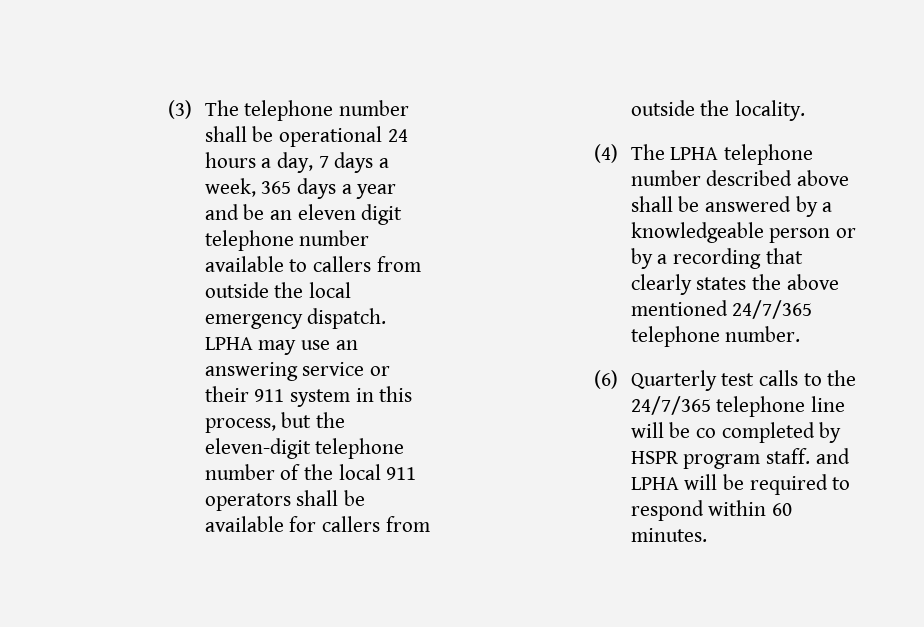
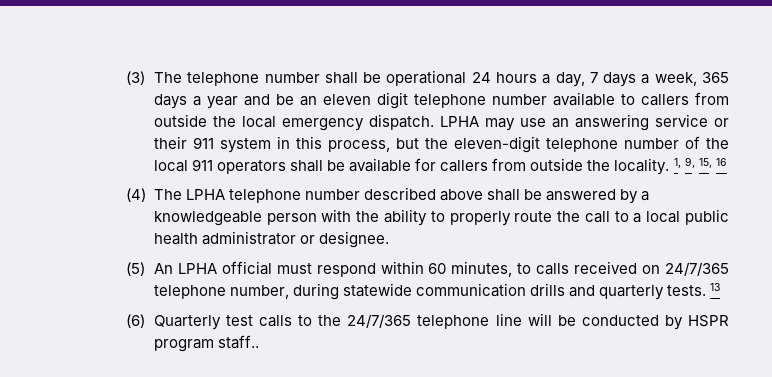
+ 1, 9, 15, 16
- (4) The LPHA telephone number described above shall be answered by a knowledgeable person or by a recording that clearly states the above mentioned 24/7/365 telephone number.
+ (4) The LPHA telephone number described above shall be answered by a knowledgeable person with the ability to properly route the call to a local public health administrator or designee.
+ (5) An LPHA official must respond within 60 minutes, to calls received on 24/7/365 telephone number, during statewide communication drills and quarterly tests. 13
- (6) Quarterly test calls to the 24/7/365 telephone line will be co completed by HSPR program staff. and LPHA will be required to respond within 60 minutes.
+ (6) Quarterly test calls to the 24/7/365 telephone line will be conducted by HSPR program staff..

